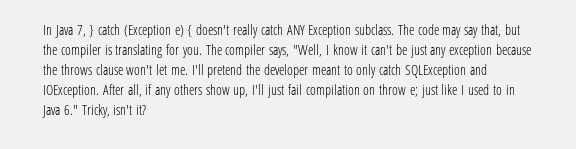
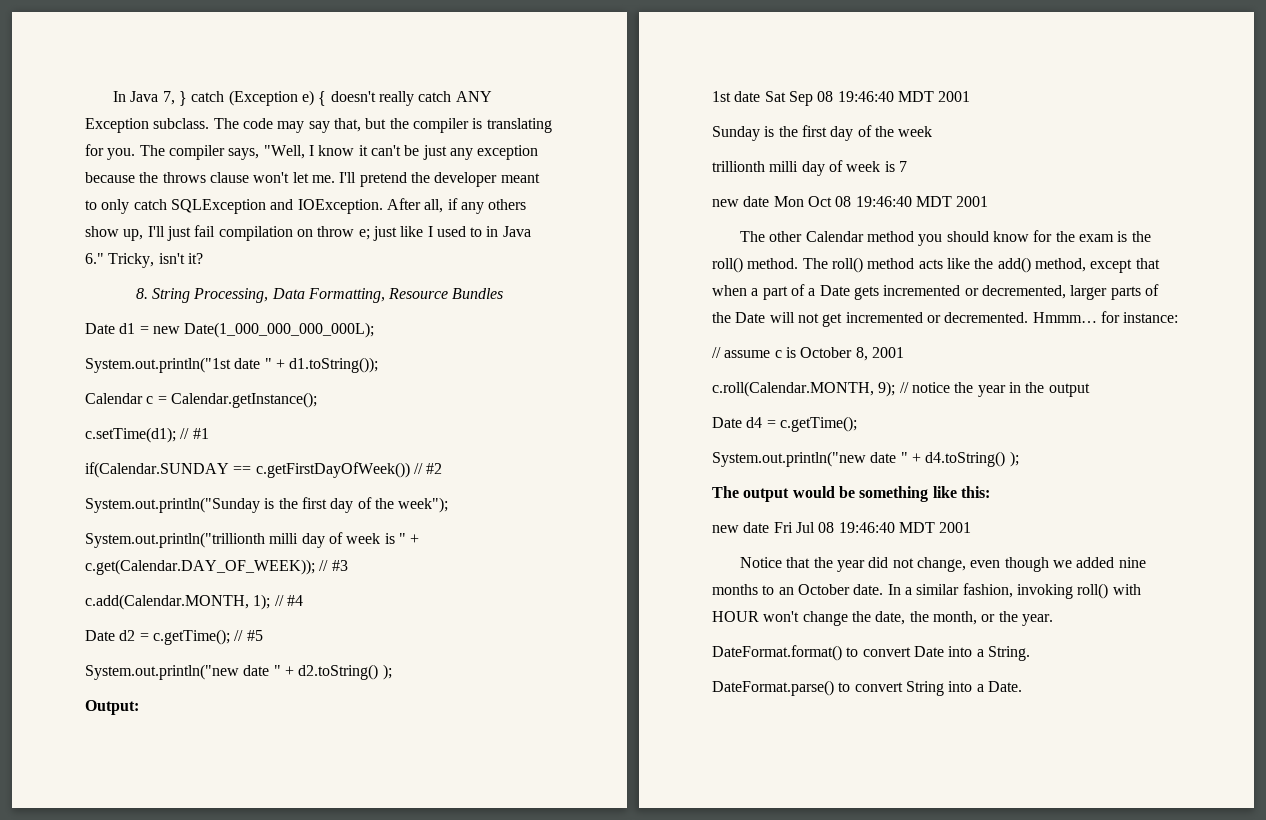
+ 8. String Processing, Data Formatting, Resource Bundles
+ Date d1 = new Date(1_000_000_000_000L);
+ System.out.println("1st date " + d1.toString());
+ Calendar c = Calendar.getInstance();
+ c.setTime(d1); // #1
+ if(Calendar.SUNDAY == c.getFirstDayOfWeek()) // #2
+ System.out.println("Sunday is the first day of the week");
+ System.out.println("trillionth milli day of week is " + c.get(Calendar.DAY_OF_WEEK)); // #3
+ c.add(Calendar.MONTH, 1); // #4
+ Date d2 = c.getTime(); // #5
+ System.out.println("new date " + d2.toString() );
+ Output:
+ 1st date Sat Sep 08 19:46:40 MDT 2001
+ Sunday is the first day of the week
+ trillionth milli day of week is 7
+ new date Mon Oct 08 19:46:40 MDT 2001
+ The other Calendar method you should know for the exam is the roll() method. The roll() method acts like the add() method, except that when a part of a Date gets incremented or decremented, larger parts of the Date will not get incremented or decremented. Hmmm… for instance:
+ // assume c is October 8, 2001
+ c.roll(Calendar.MONTH, 9); // notice the year in the output
+ Date d4 = c.getTime();
+ System.out.println("new date " + d4.toString() );
+ The output would be something like this:
+ new date Fri Jul 08 19:46:40 MDT 2001
+ Notice that the year did not change, even though we added nine months to an October date. In a similar fashion, invoking roll() with HOUR won't change the date, the month, or the year.
+ DateFormat.format() to convert Date into a String.
+ DateFormat.parse() to convert String into a Date.

